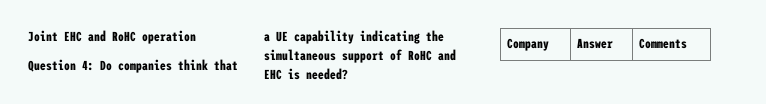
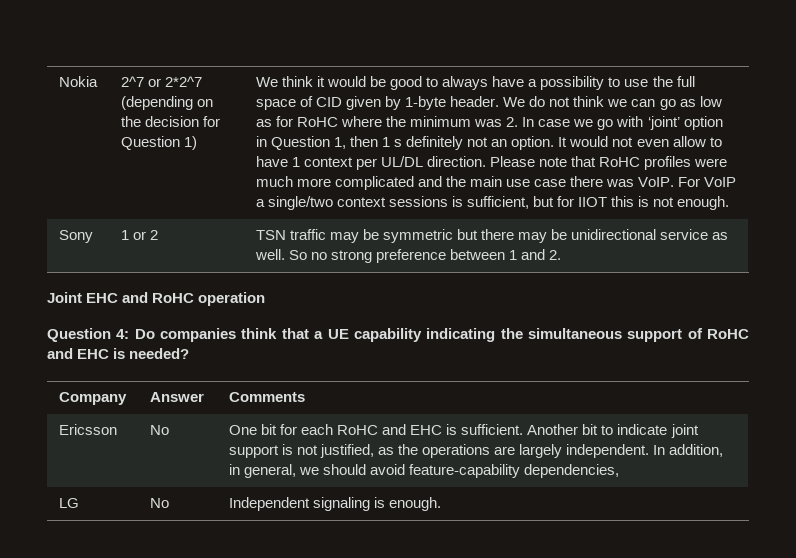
+ Nokia | 2^7 or 2*2^7 (depending on the decision for Question 1) | We think it would be good to always have a possibility to use the full space of CID given by 1-byte header. We do not think we can go as low as for RoHC where the minimum was 2. In case we go with ‘joint’ option in Question 1, then 1 s definitely not an option. It would not even allow to have 1 context per UL/DL direction. Please note that RoHC profiles were much more complicated and the main use case there was VoIP. For VoIP a single/two context sessions is sufficient, but for IIOT this is not enough.
+ Sony | 1 or 2 | TSN traffic may be symmetric but there may be unidirectional service as well. So no strong preference between 1 and 2.
+ Ericsson | No | One bit for each RoHC and EHC is sufficient. Another bit to indicate joint support is not justified, as the operations are largely independent. In addition, in general, we should avoid feature-capability dependencies,
+ LG | No | Independent signaling is enough.

